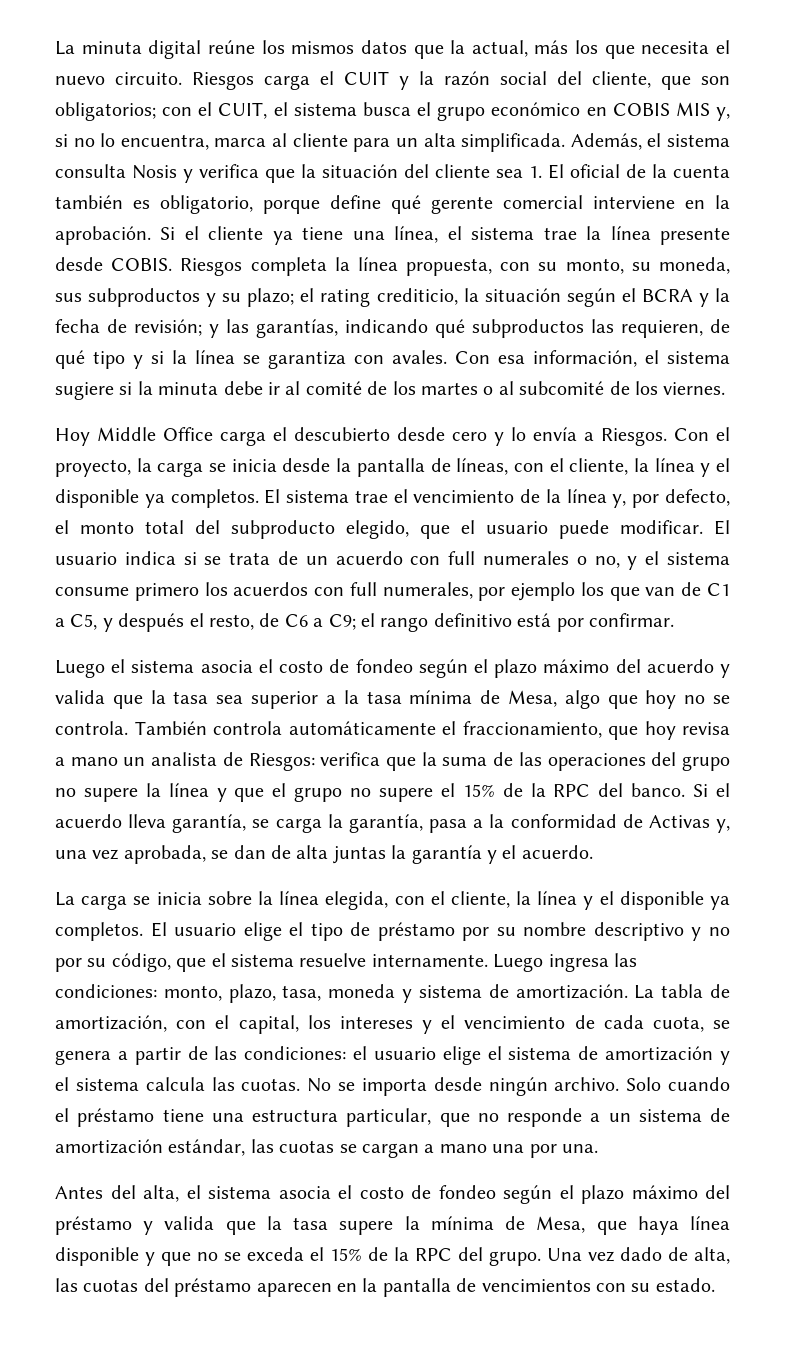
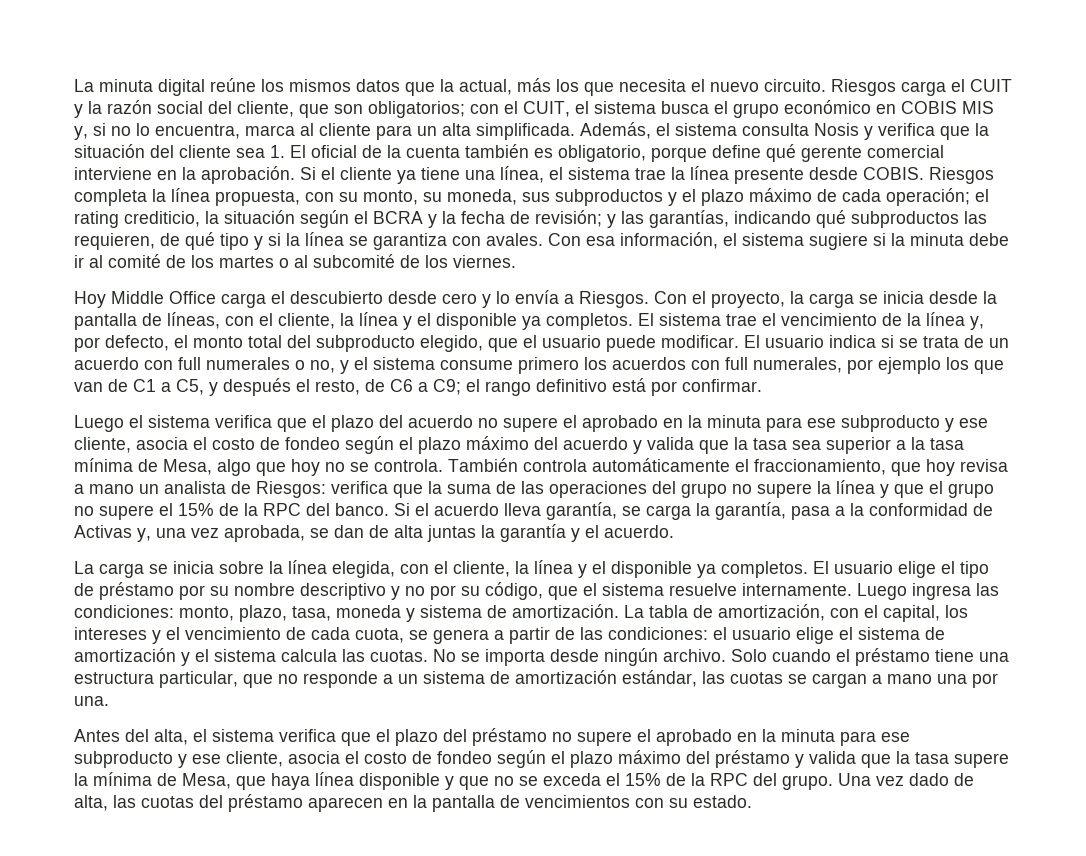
- Riesgos completa la línea propuesta, con su monto, su moneda, sus subproductos y su plazo; el rating crediticio, la situación según el BCRA y la fecha de revisión; y las garantías, indicando qué subproductos las requieren, de qué tipo y si la línea se garantiza con avales.
+ Riesgos completa la línea propuesta, con su monto, su moneda, sus subproductos y el plazo máximo de cada operación; el rating crediticio, la situación según el BCRA y la fecha de revisión; y las garantías, indicando qué subproductos las requieren, de qué tipo y si la línea se garantiza con avales.
- Luego el sistema asocia el costo de fondeo según el plazo máximo del acuerdo y valida que la tasa sea superior a la tasa mínima de Mesa, algo que hoy no se controla.
+ Luego el sistema verifica que el plazo del acuerdo no supere el aprobado en la minuta para ese subproducto y ese cliente, asocia el costo de fondeo según el plazo máximo del acuerdo y valida que la tasa sea superior a la tasa mínima de Mesa, algo que hoy no se controla.
- Antes del alta, el sistema asocia el costo de fondeo según el plazo máximo del préstamo y valida que la tasa supere la mínima de Mesa, que haya línea disponible y que no se exceda el 15% de la RPC del grupo.
+ Antes del alta, el sistema verifica que el plazo del préstamo no supere el aprobado en la minuta para ese subproducto y ese cliente, asocia el costo de fondeo según el plazo máximo del préstamo y valida que la tasa supere la mínima de Mesa, que haya línea disponible y que no se exceda el 15% de la RPC del grupo.

